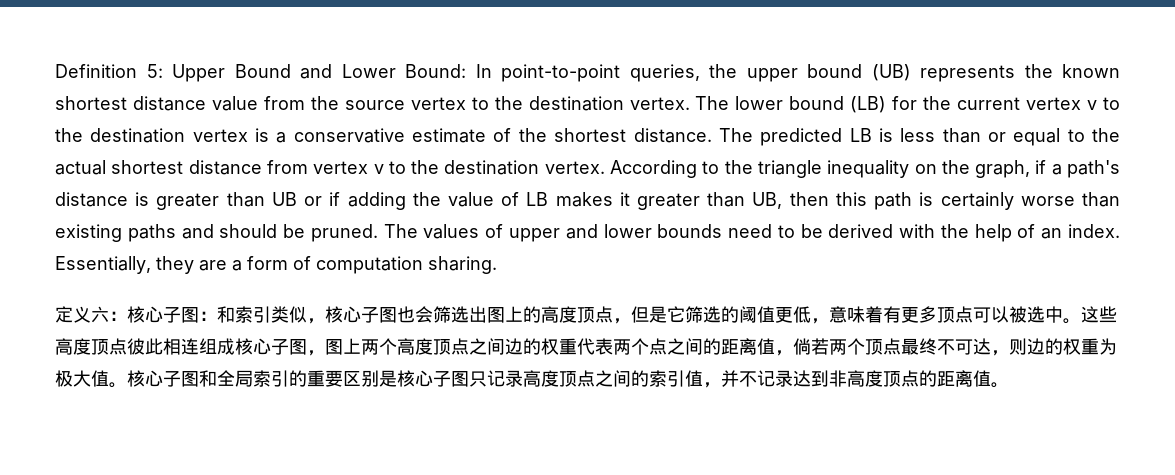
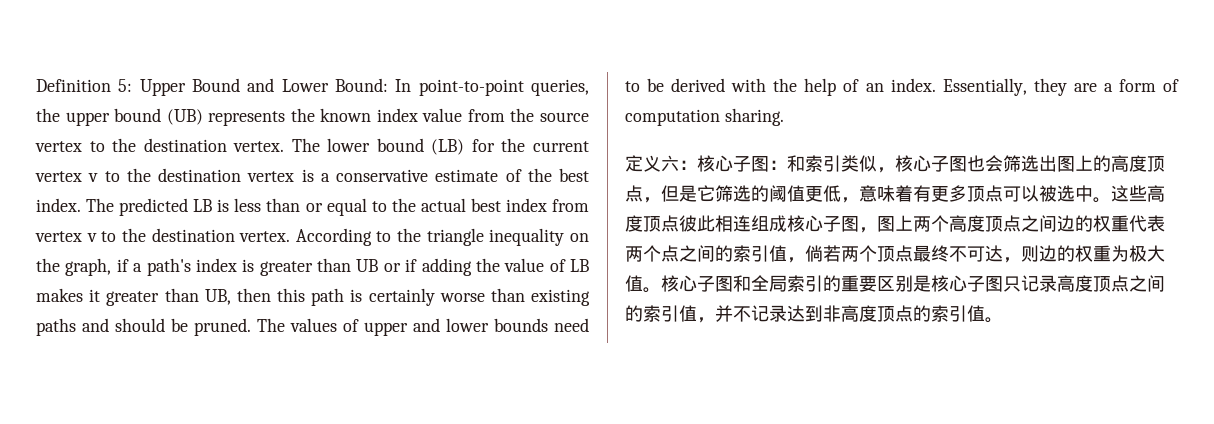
- Definition 5: Upper Bound and Lower Bound: In point-to-point queries, the upper bound (UB) represents the known shortest distance value from the source vertex to the destination vertex.
+ Definition 5: Upper Bound and Lower Bound: In point-to-point queries, the upper bound (UB) represents the known index value from the source vertex to the destination vertex.
- The lower bound (LB) for the current vertex v to the destination vertex is a conservative estimate of the shortest distance.
+ The lower bound (LB) for the current vertex v to the destination vertex is a conservative estimate of the best index.
- The predicted LB is less than or equal to the actual shortest distance from vertex v to the destination vertex.
+ The predicted LB is less than or equal to the actual best index from vertex v to the destination vertex.
- According to the triangle inequality on the graph, if a path's distance is greater than UB or if adding the value of LB makes it greater than UB, then this path is certainly worse than existing paths and should be pruned.
+ According to the triangle inequality on the graph, if a path's index is greater than UB or if adding the value of LB makes it greater than UB, then this path is certainly worse than existing paths and should be pruned.
- 这些高度顶点彼此相连组成核心子图，图上两个高度顶点之间边的权重代表两个点之间的距离值，倘若两个顶点最终不可达，则边的权重为极大值。
+ 这些高度顶点彼此相连组成核心子图，图上两个高度顶点之间边的权重代表两个点之间的索引值，倘若两个顶点最终不可达，则边的权重为极大值。
- 核心子图和全局索引的重要区别是核心子图只记录高度顶点之间的索引值，并不记录达到非高度顶点的距离值。
+ 核心子图和全局索引的重要区别是核心子图只记录高度顶点之间的索引值，并不记录达到非高度顶点的索引值。

